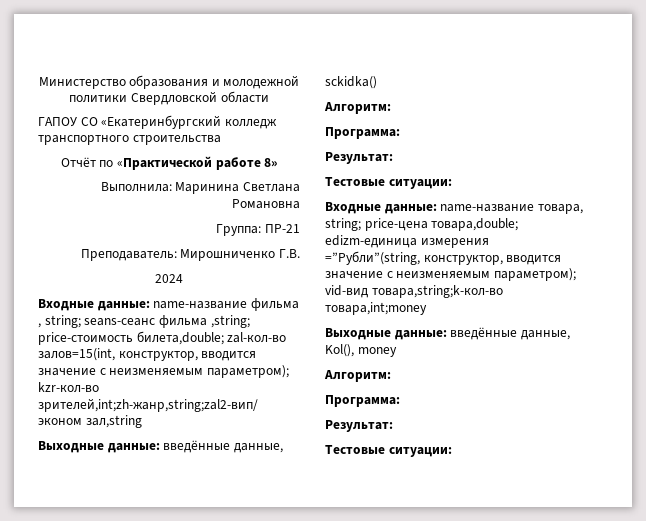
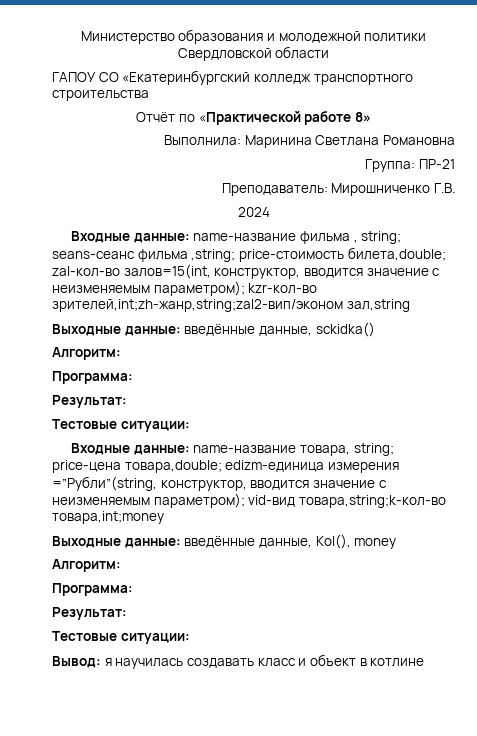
+ Вывод: я научилась создавать класс и объект в котлине

